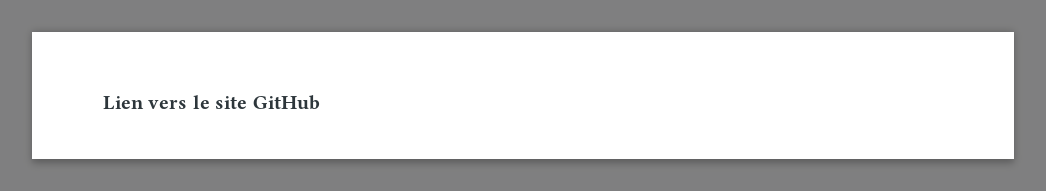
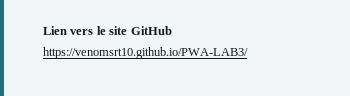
+ https://venomsrt10.github.io/PWA-LAB3/

